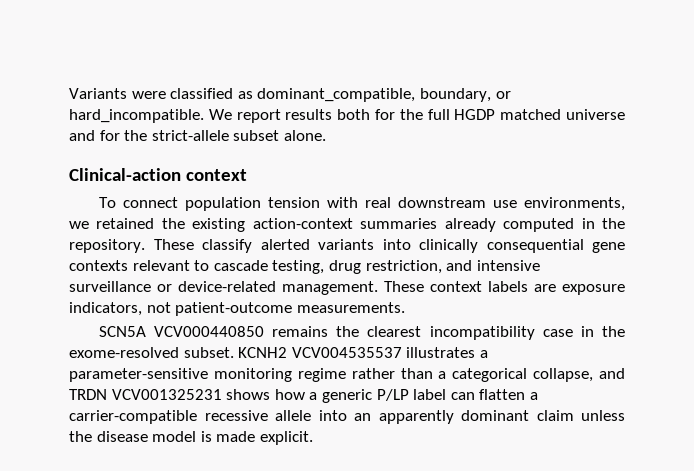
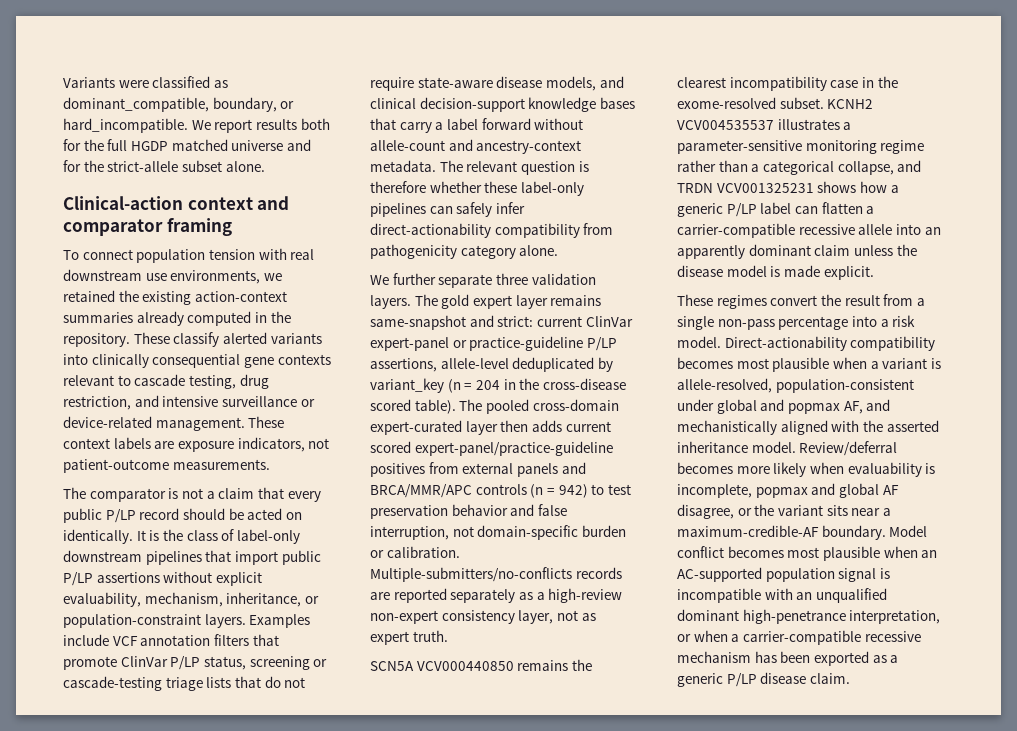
- Clinical-action context
+ Clinical-action context and comparator framing
+ The comparator is not a claim that every public P/LP record should be acted on identically. It is the class of label-only downstream pipelines that import public P/LP assertions without explicit evaluability, mechanism, inheritance, or population-constraint layers. Examples include VCF annotation filters that promote ClinVar P/LP status, screening or cascade-testing triage lists that do not require state-aware disease models, and clinical decision-support knowledge bases that carry a label forward without allele-count and ancestry-context metadata. The relevant question is therefore whether these label-only pipelines can safely infer direct-actionability compatibility from pathogenicity category alone.
+ We further separate three validation layers. The gold expert layer remains same-snapshot and strict: current ClinVar expert-panel or practice-guideline P/LP assertions, allele-level deduplicated by variant_key (n = 204 in the cross-disease scored table). The pooled cross-domain expert-curated layer then adds current scored expert-panel/practice-guideline positives from external panels and BRCA/MMR/APC controls (n = 942) to test preservation behavior and false interruption, not domain-specific burden or calibration. Multiple-submitters/no-conflicts records are reported separately as a high-review non-expert consistency layer, not as expert truth.
+ These regimes convert the result from a single non-pass percentage into a risk model. Direct-actionability compatibility becomes most plausible when a variant is allele-resolved, population-consistent under global and popmax AF, and mechanistically aligned with the asserted inheritance model. Review/deferral becomes more likely when evaluability is incomplete, popmax and global AF disagree, or the variant sits near a maximum-credible-AF boundary. Model conflict becomes most plausible when an AC-supported population signal is incompatible with an unqualified dominant high-penetrance interpretation, or when a carrier-compatible recessive mechanism has been exported as a generic P/LP disease claim.

